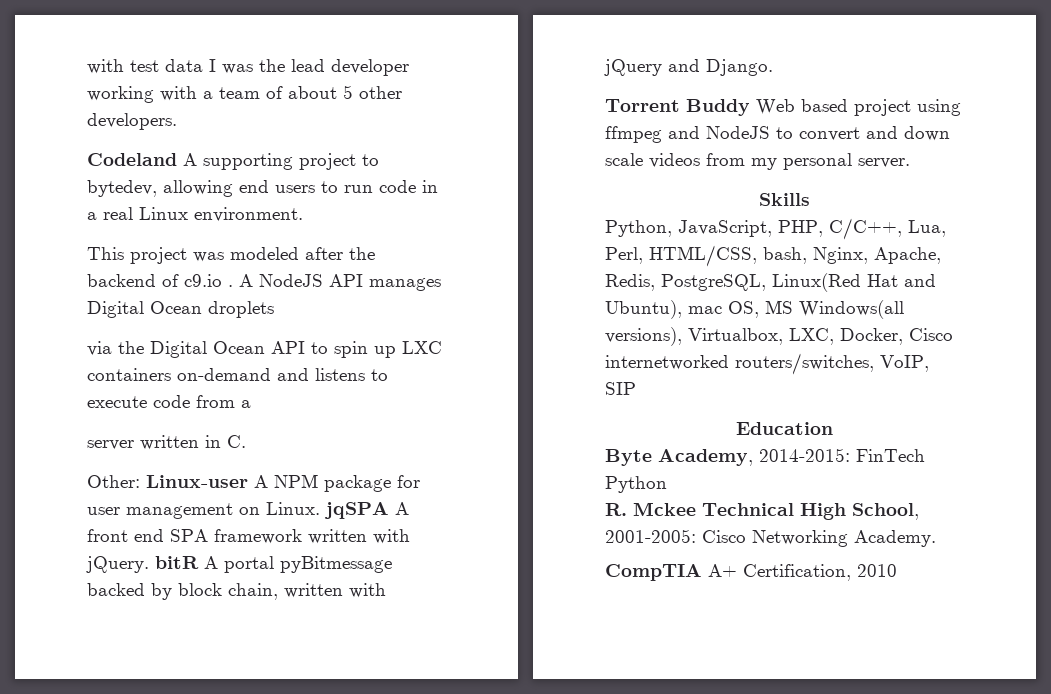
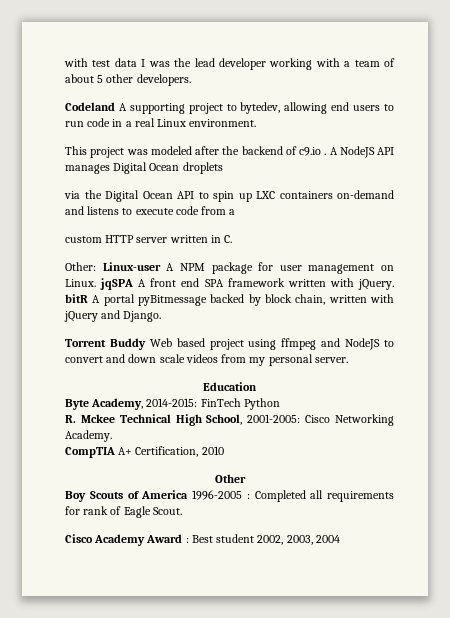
- server written in C.
+ custom HTTP server written in C.
- Skills
- Python, JavaScript, PHP, C/C++, Lua, Perl, HTML/CSS, bash, Nginx, Apache, Redis, PostgreSQL, Linux(Red Hat and Ubuntu), mac OS, MS Windows(all versions), Virtualbox, LXC, Docker, Cisco internetworked routers/switches, VoIP, SIP
+ Other
+ Boy Scouts of America 1996-2005 : Completed all requirements for rank of Eagle Scout.
+ Cisco Academy Award : Best student 2002, 2003, 2004

